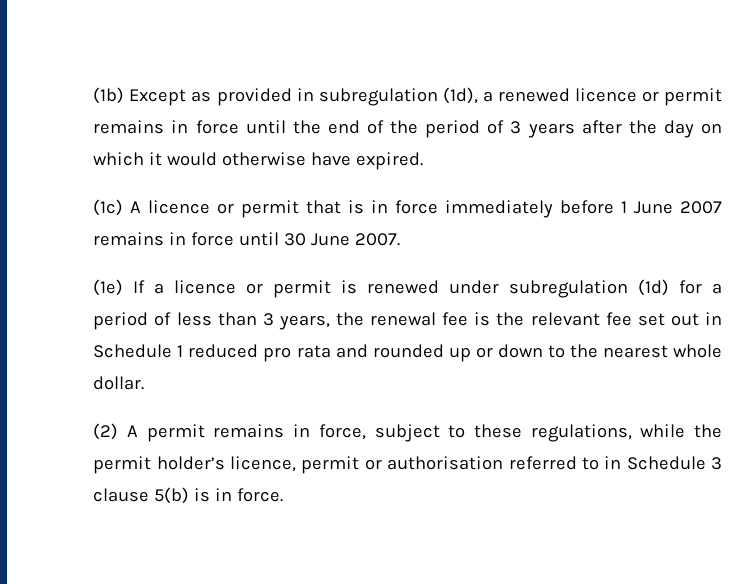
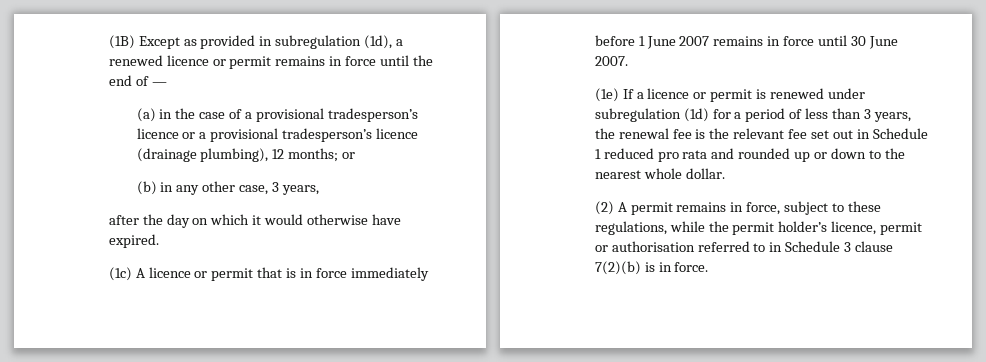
- (1b) Except as provided in subregulation (1d), a renewed licence or permit remains in force until the end of the period of 3 years after the day on which it would otherwise have expired.
+ (1B) Except as provided in subregulation (1d), a renewed licence or permit remains in force until the end of —
+ (a) in the case of a provisional tradesperson’s licence or a provisional tradesperson’s licence (drainage plumbing), 12 months; or
+ (b) in any other case, 3 years,
+ after the day on which it would otherwise have expired.
- (2) A permit remains in force, subject to these regulations, while the permit holder’s licence, permit or authorisation referred to in Schedule 3 clause 5(b) is in force.
+ (2) A permit remains in force, subject to these regulations, while the permit holder’s licence, permit or authorisation referred to in Schedule 3 clause 7(2)(b) is in force.

